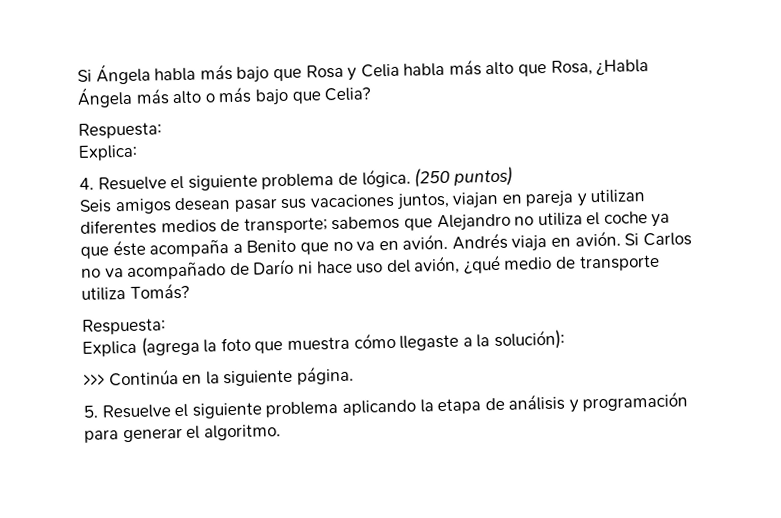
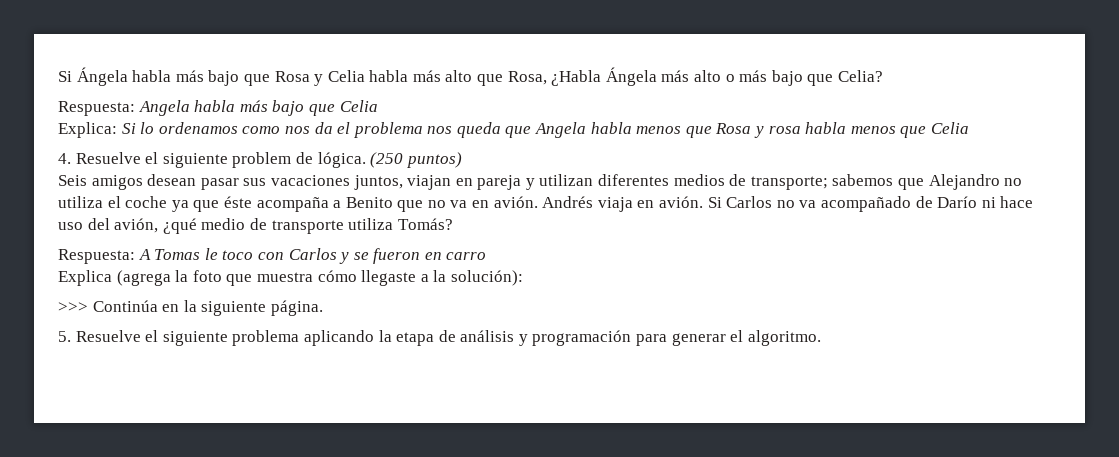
  Si Ángela habla más bajo que Rosa y Celia habla más alto que Rosa, ¿Habla Ángela más alto o más bajo que Celia?
- Respuesta:
- Explica:
+ Respuesta: Angela habla más bajo que Celia
+ Explica: Si lo ordenamos como nos da el problema nos queda que Angela habla menos que Rosa y rosa habla menos que Celia
- 4. Resuelve el siguiente problema de lógica.
+ 4. Resuelve el siguiente problem de lógica.
  Si Carlos no va acompañado de Darío ni hace uso del avión, ¿qué medio de transporte utiliza Tomás?
- Respuesta:
+ Respuesta: A Tomas le toco con Carlos y se fueron en carro

